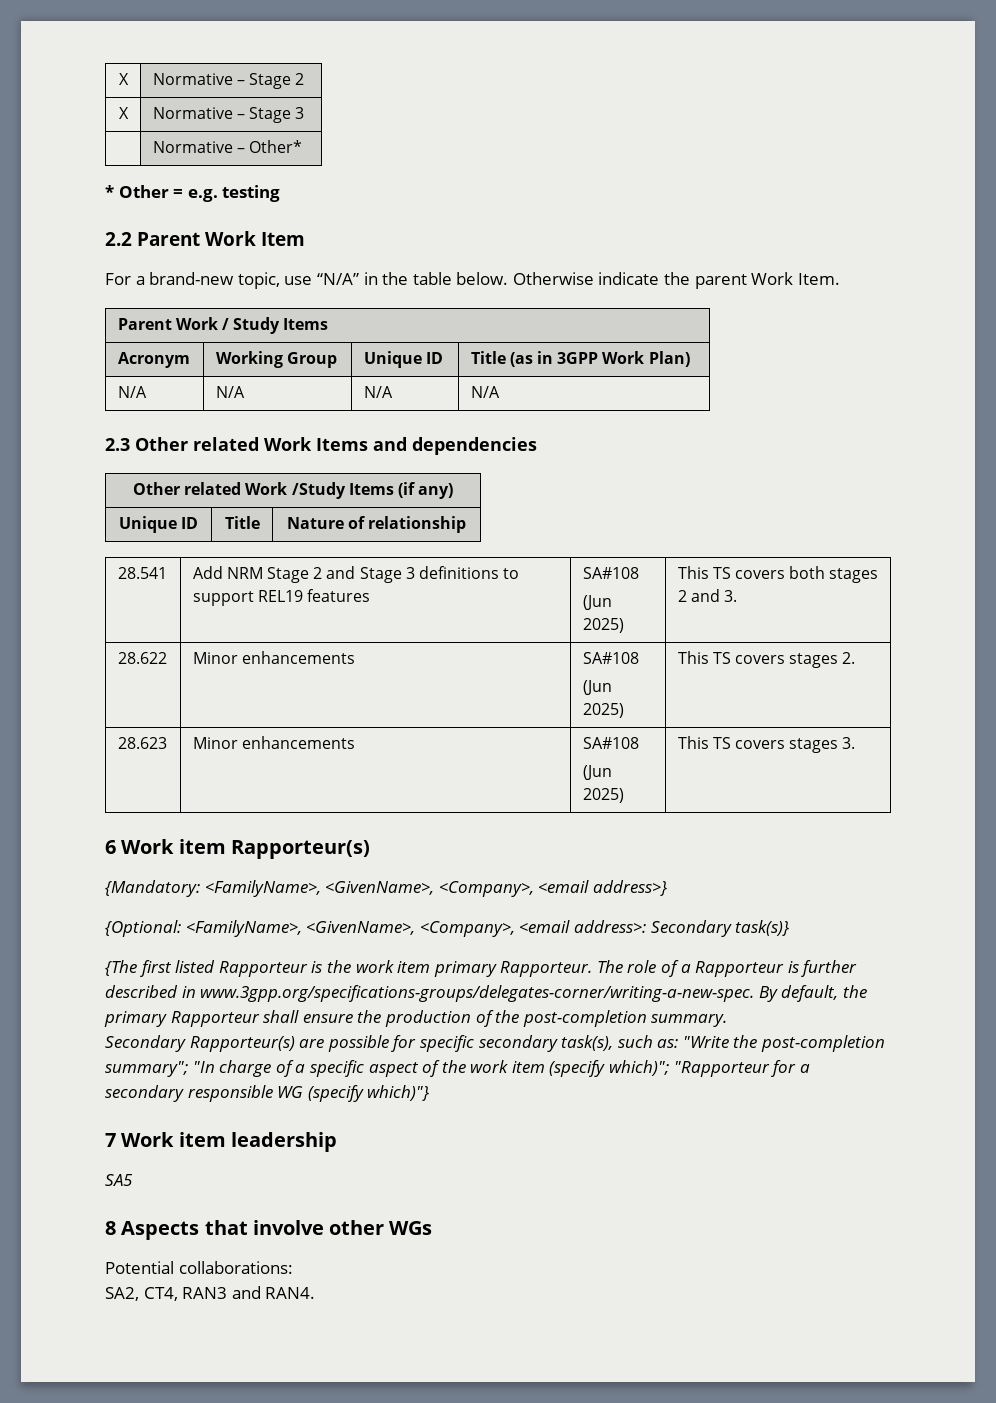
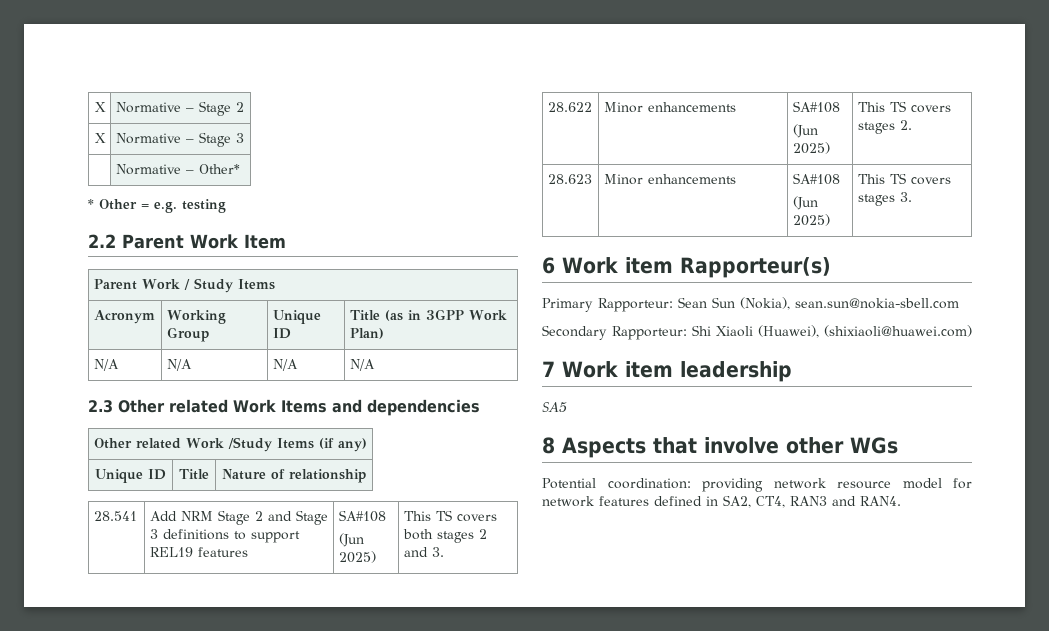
- For a brand-new topic, use “N/A” in the table below. Otherwise indicate the parent Work Item.
- {Mandatory: <FamilyName>, <GivenName>, <Company>, <email address>}
- {Optional: <FamilyName>, <GivenName>, <Company>, <email address>: Secondary task(s)}
- {The first listed Rapporteur is the work item primary Rapporteur. The role of a Rapporteur is further described in www.3gpp.org/specifications-groups/delegates-corner/writing-a-new-spec. By default, the primary Rapporteur shall ensure the production of the post-completion summary.
- Secondary Rapporteur(s) are possible for specific secondary task(s), such as: "Write the post-completion summary"; "In charge of a specific aspect of the work item (specify which)"; "Rapporteur for a secondary responsible WG (specify which)"}
+ Primary Rapporteur: Sean Sun (Nokia), sean.sun@nokia-sbell.com
+ Secondary Rapporteur: Shi Xiaoli (Huawei), (shixiaoli@huawei.com)
- Potential collaborations:
- SA2, CT4, RAN3 and RAN4.
+ Potential coordination: providing network resource model for network features defined in SA2, CT4, RAN3 and RAN4.

